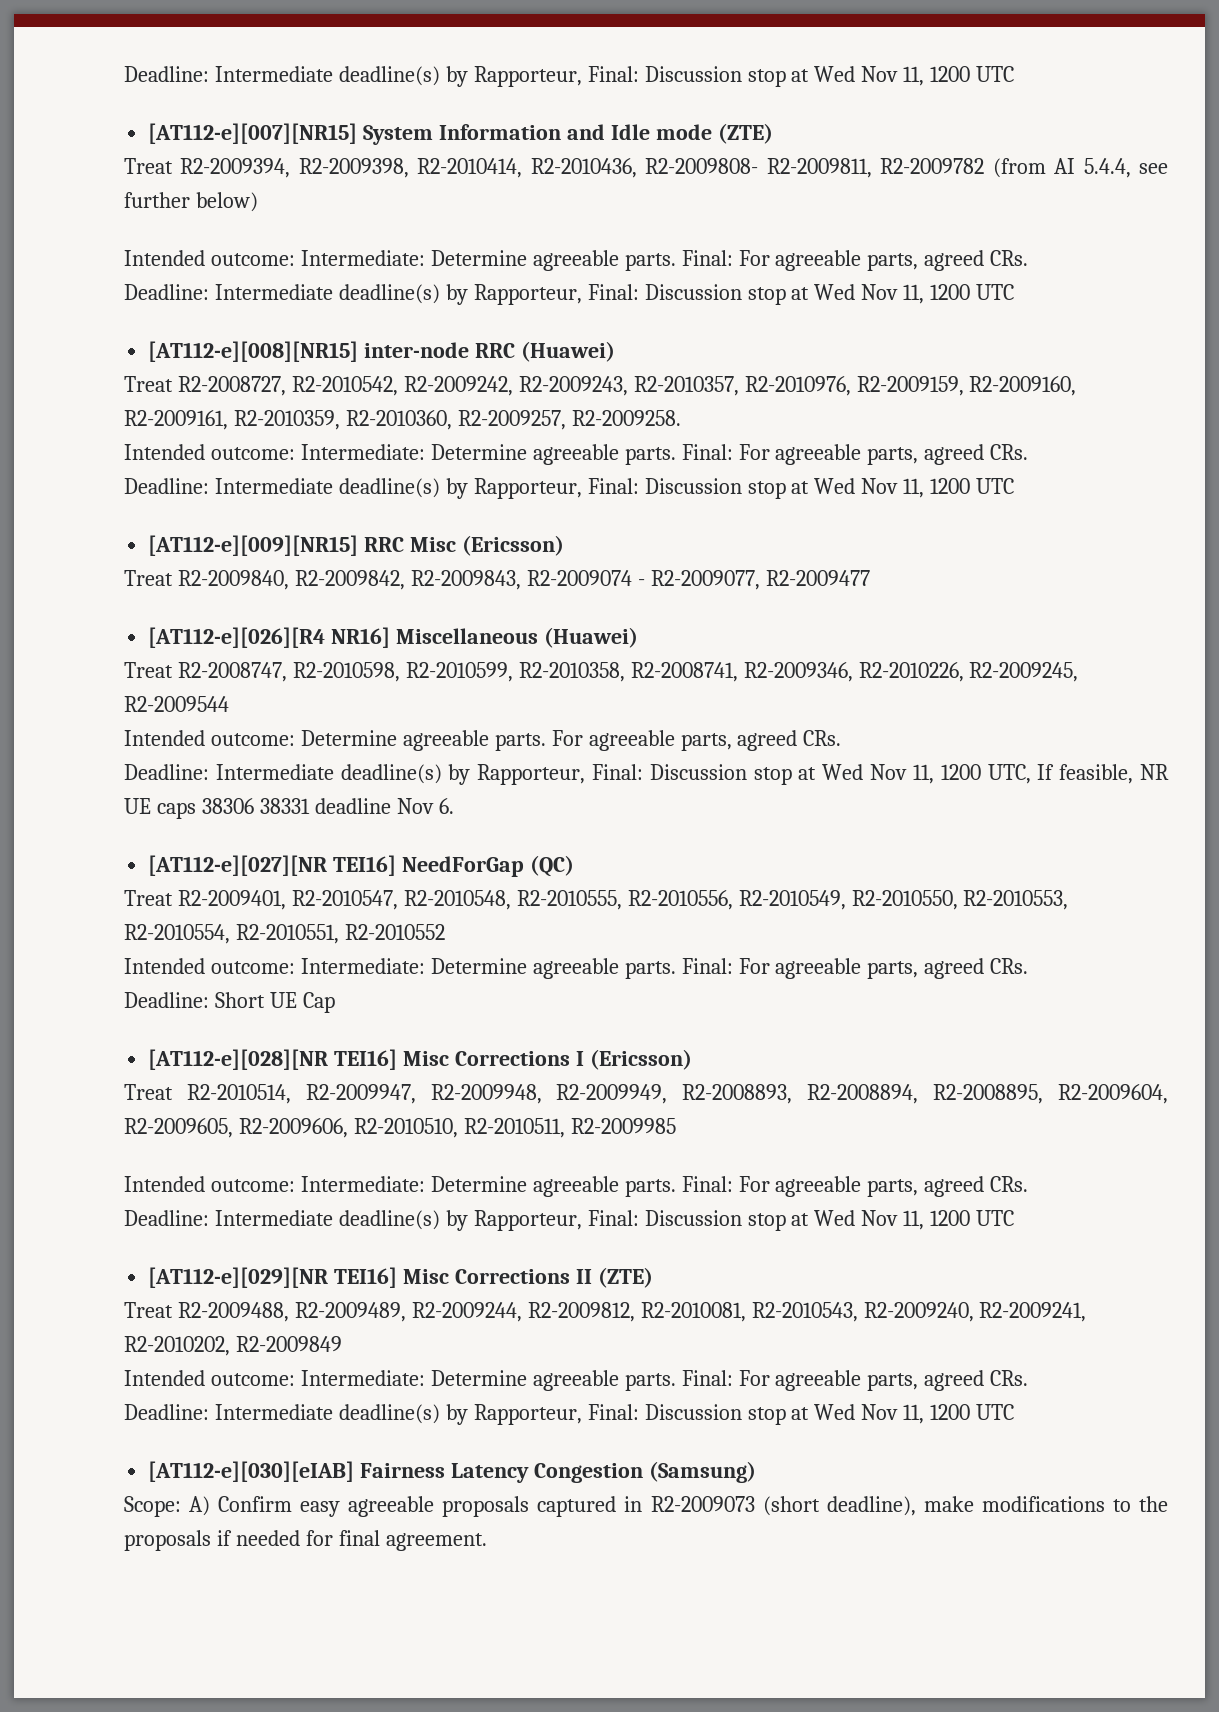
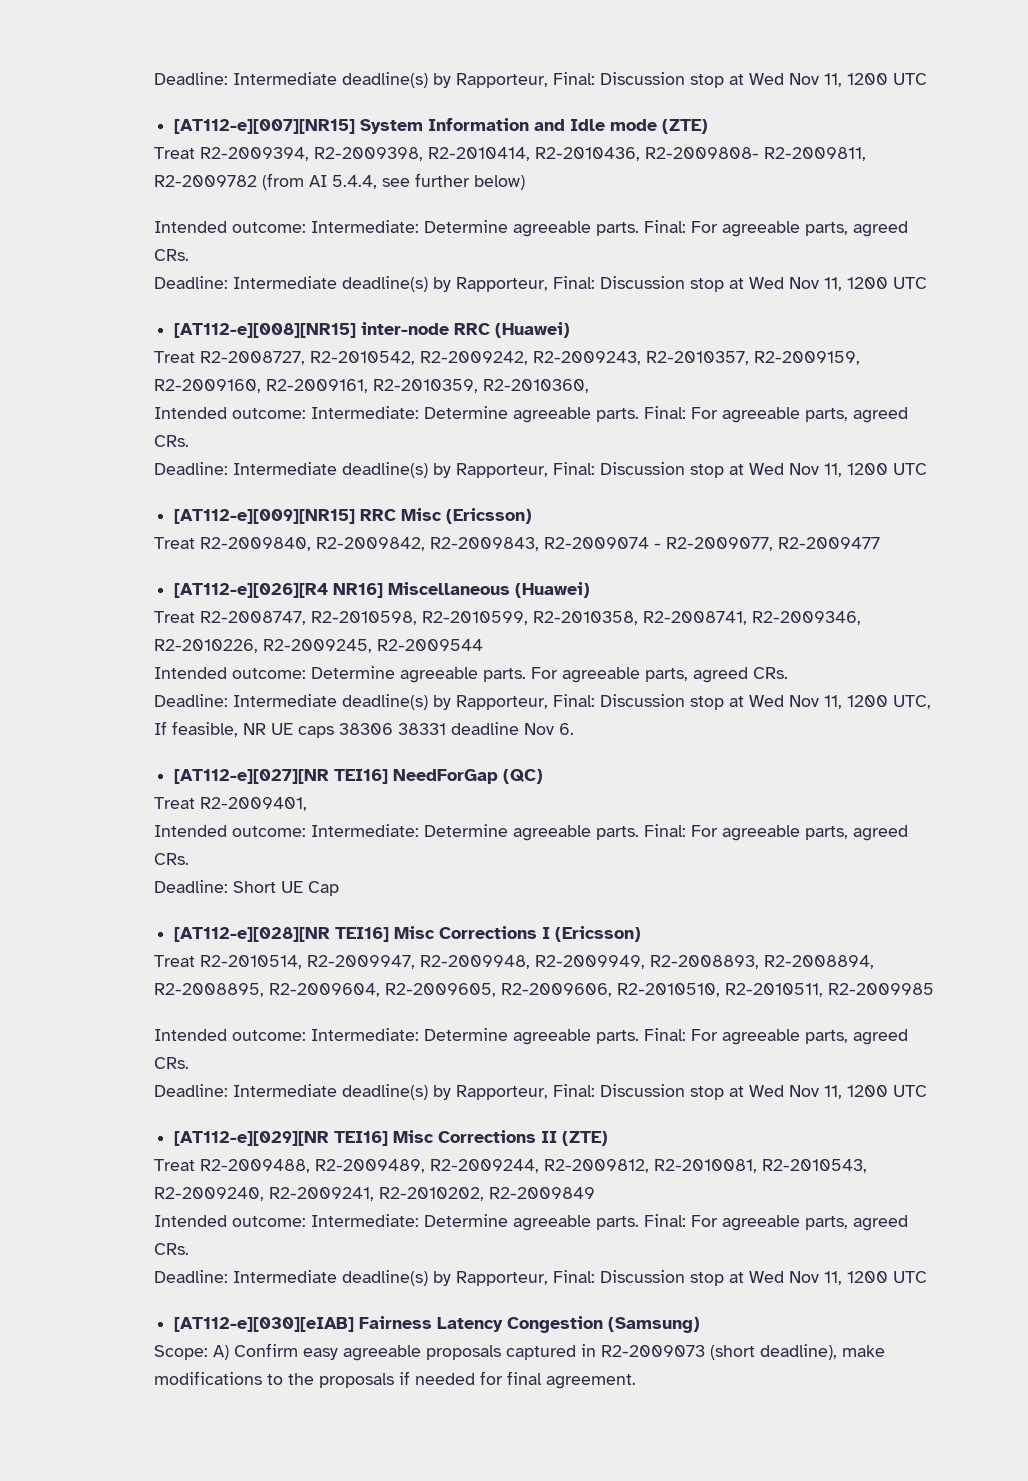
- Treat R2-2008727, R2-2010542, R2-2009242, R2-2009243, R2-2010357, R2-2010976, R2-2009159, R2-2009160, R2-2009161, R2-2010359, R2-2010360, R2-2009257, R2-2009258.
+ Treat R2-2008727, R2-2010542, R2-2009242, R2-2009243, R2-2010357, R2-2009159, R2-2009160, R2-2009161, R2-2010359, R2-2010360,
- Treat R2-2009401, R2-2010547, R2-2010548, R2-2010555, R2-2010556, R2-2010549, R2-2010550, R2-2010553, R2-2010554, R2-2010551, R2-2010552
+ Treat R2-2009401,

